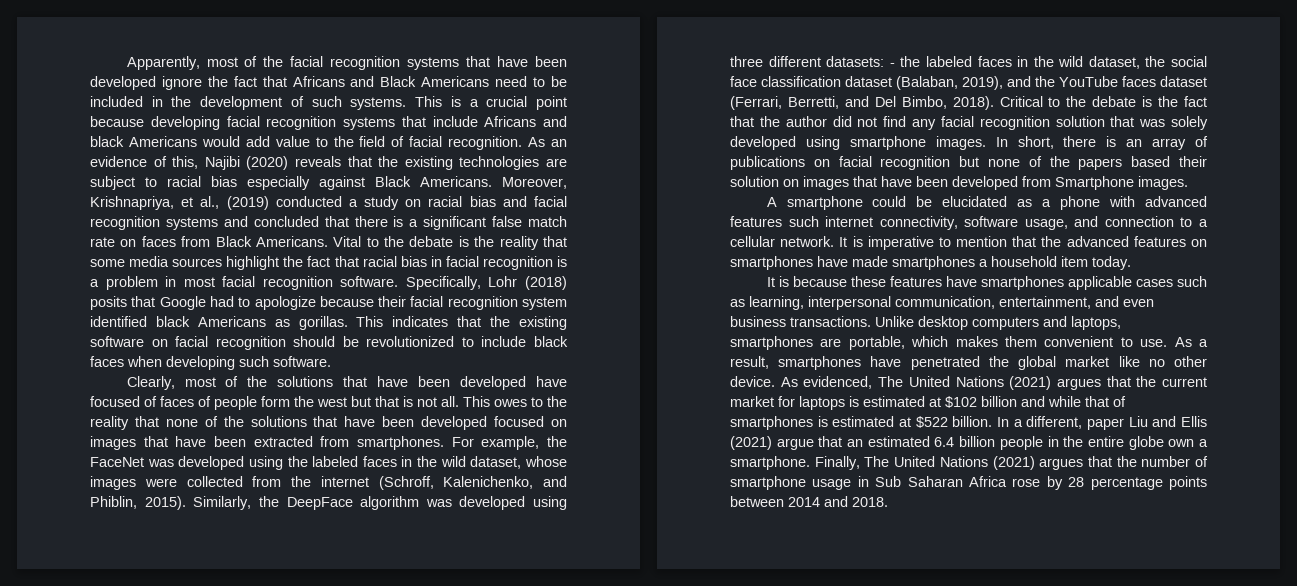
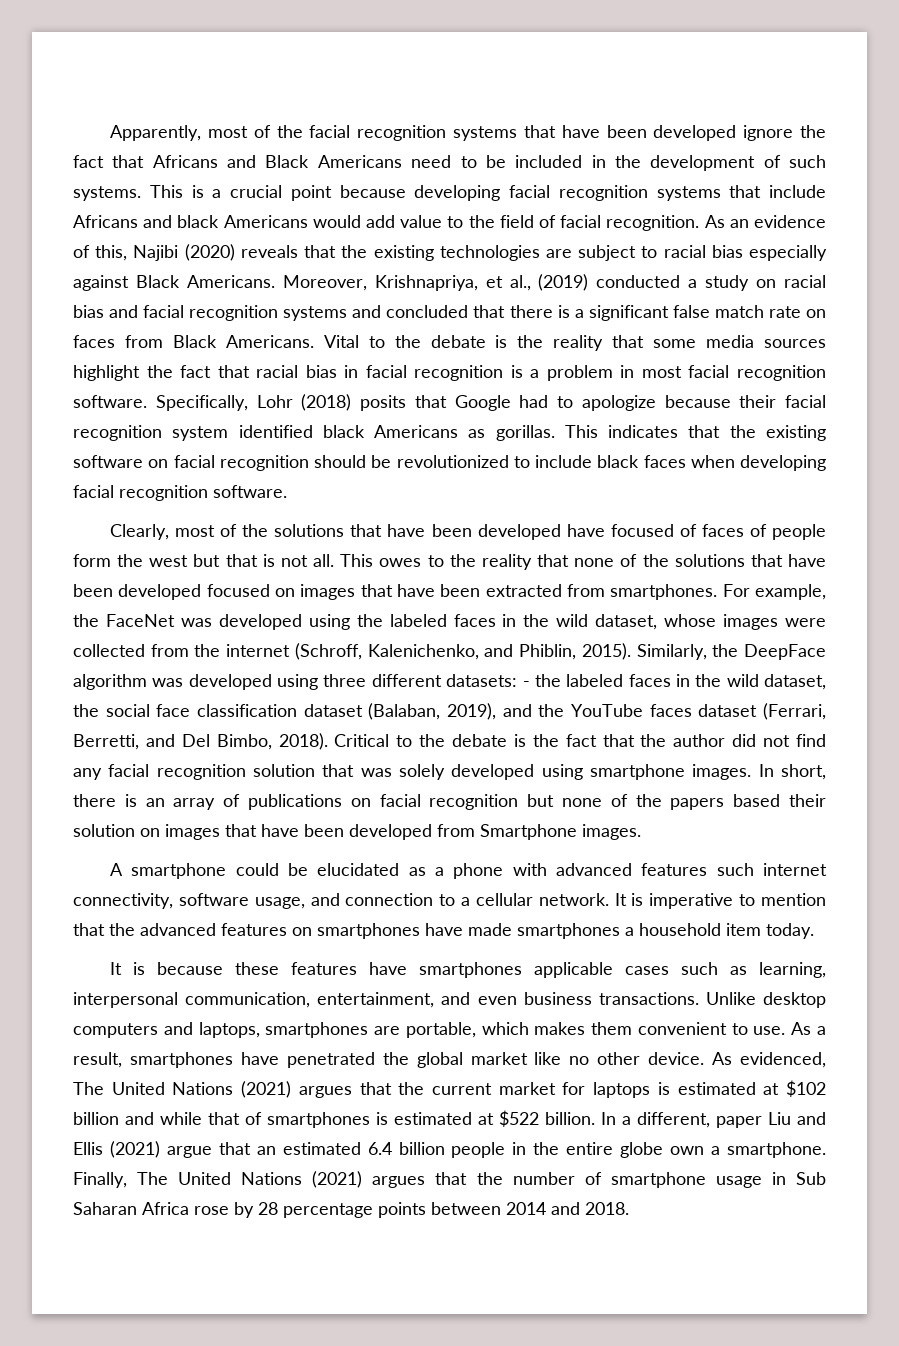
- This indicates that the existing software on facial recognition should be revolutionized to include black faces when developing such software.
+ This indicates that the existing software on facial recognition should be revolutionized to include black faces when developing facial recognition software.

